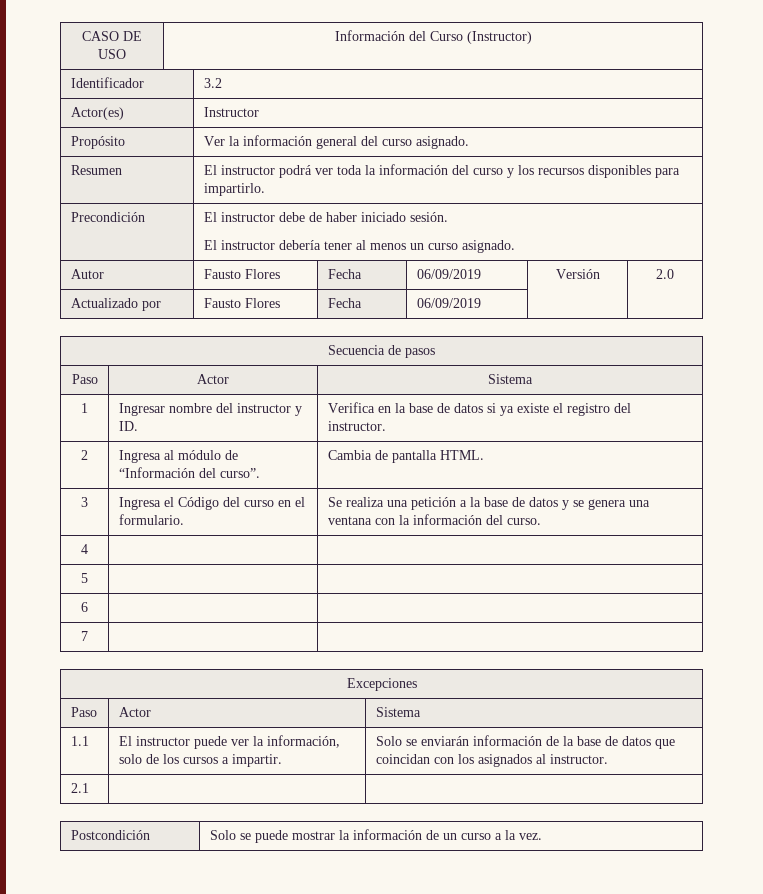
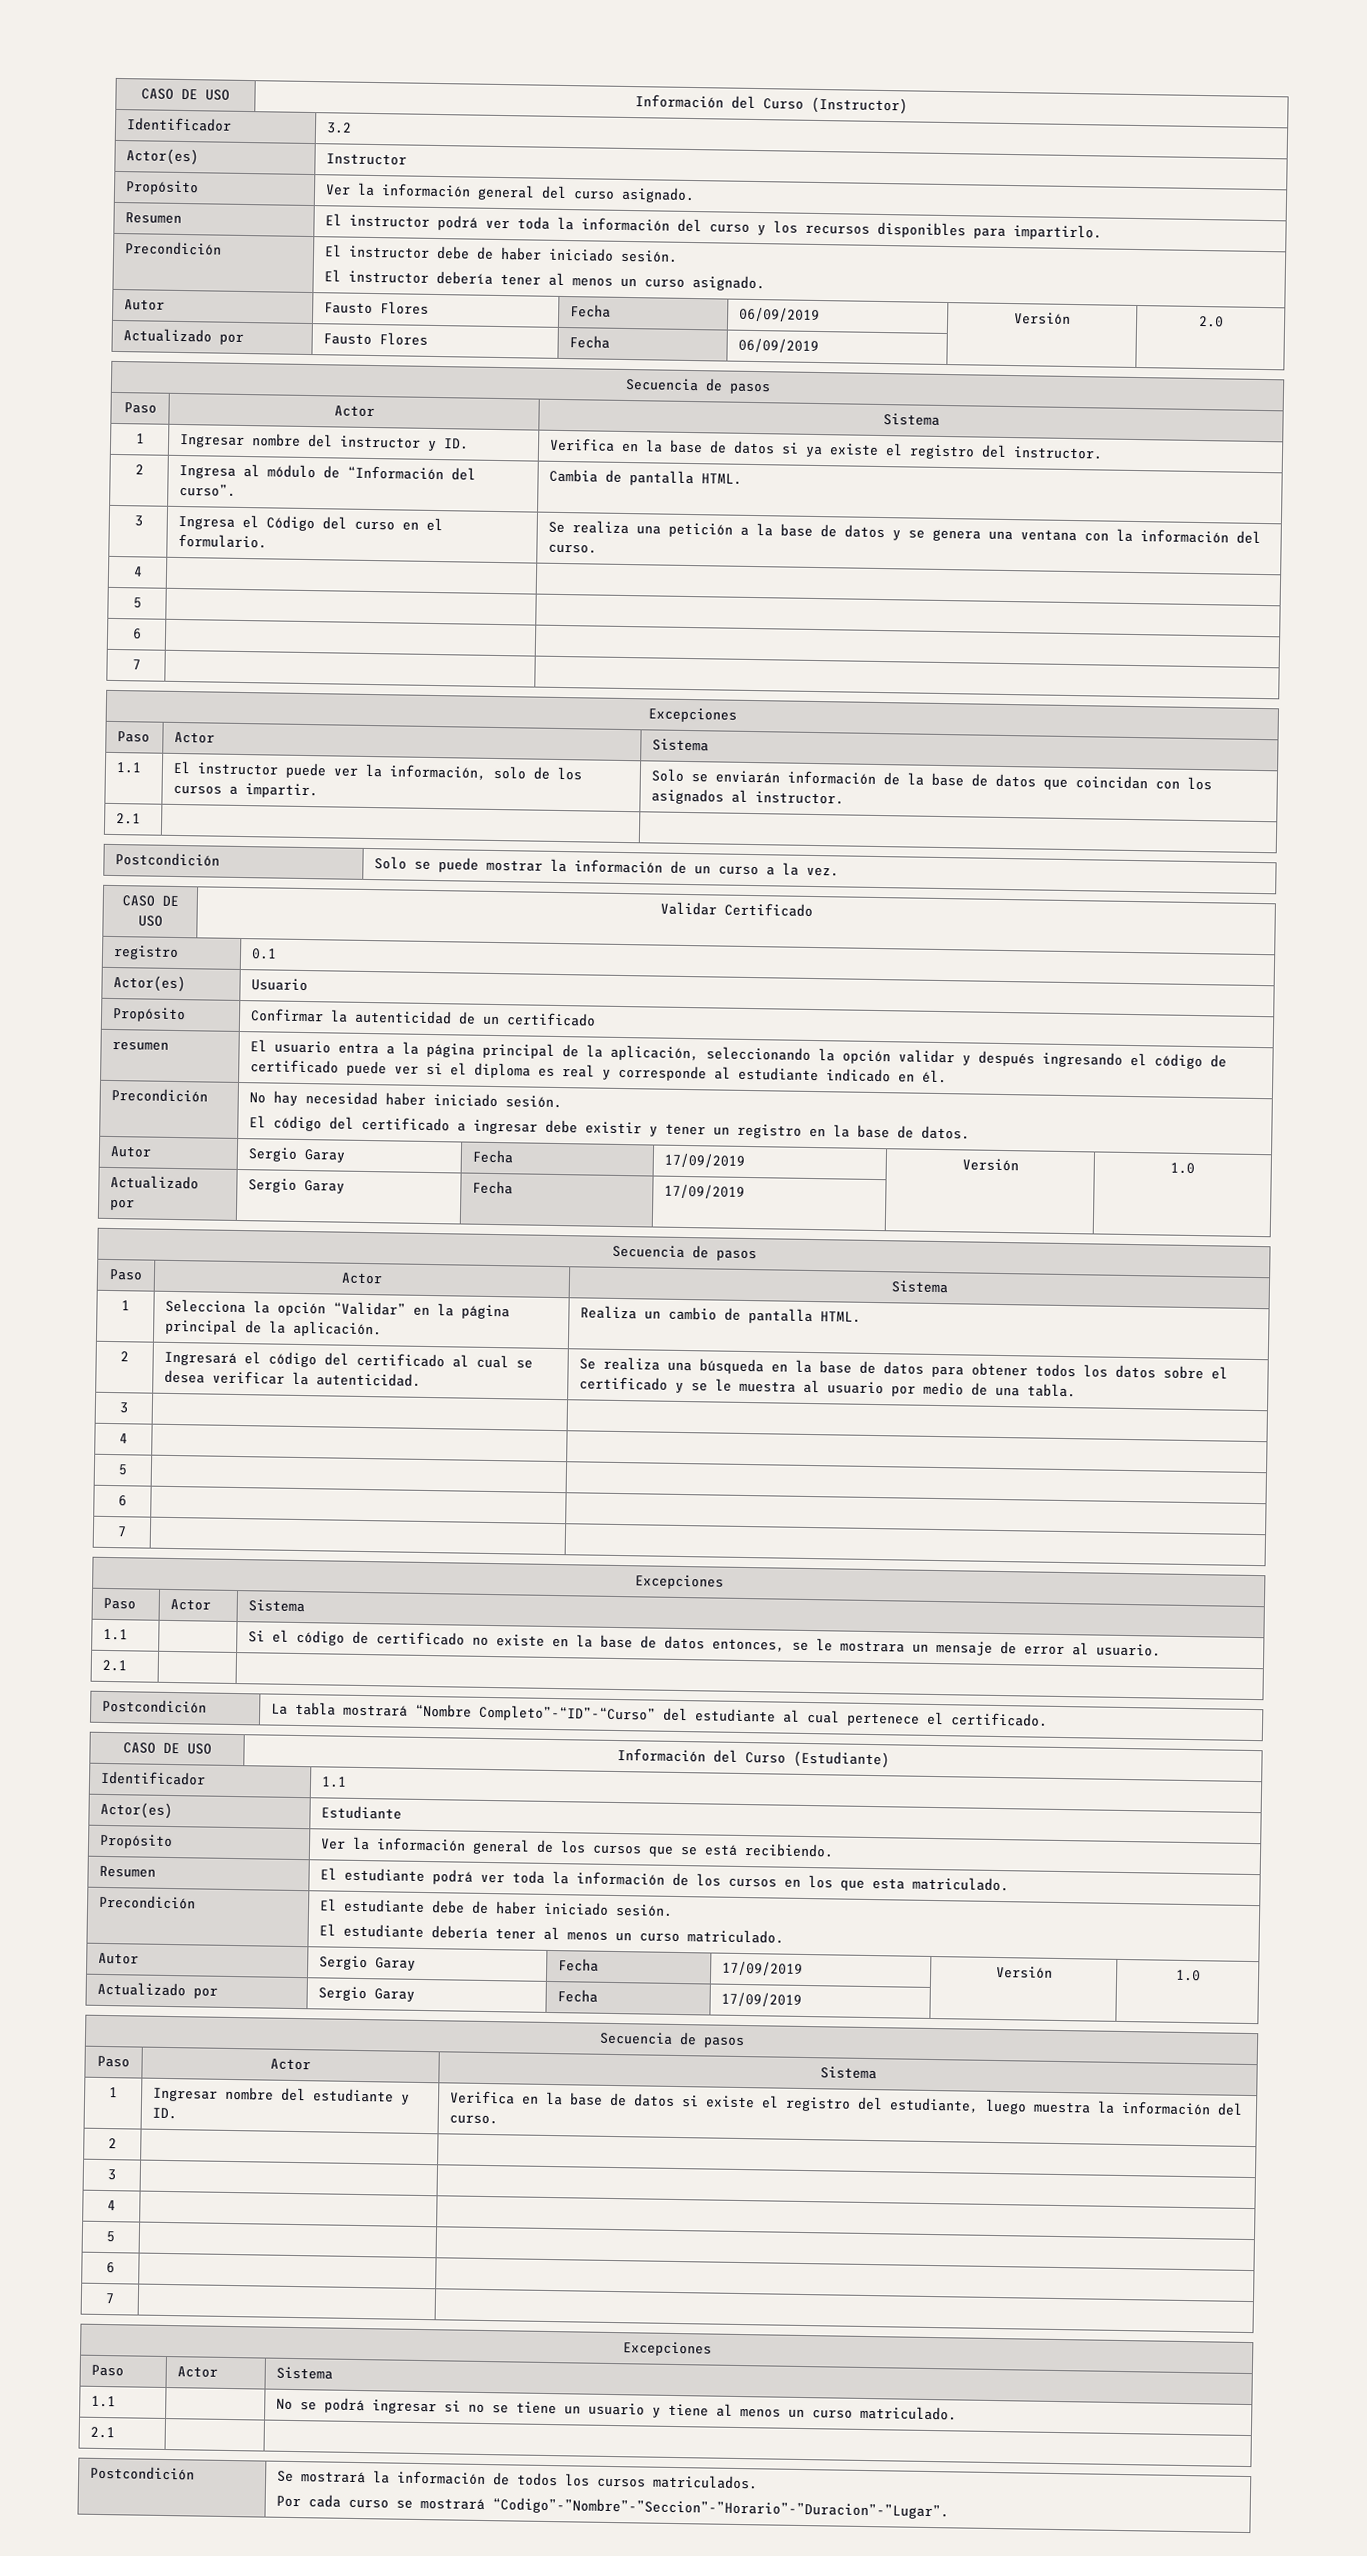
+ CASO DE USO | Validar Certificado
+ registro | 0.1
+ Actor(es) | Usuario
+ Propósito | Confirmar la autenticidad de un certificado
+ resumen | El usuario entra a la página principal de la aplicación, seleccionando la opción validar y después ingresando el código de certificado puede ver si el diploma es real y corresponde al estudiante indicado en él.
+ Precondición | No hay necesidad haber iniciado sesión.
+ El código del certificado a ingresar debe existir y tener un registro en la base de datos.
+ Autor | Sergio Garay | Fecha | 17/09/2019 | Versión | 1.0
+ Actualizado por | Sergio Garay | Fecha | 17/09/2019 | |
+ Secuencia de pasos
+ Paso | Actor | Sistema
+ 1 | Selecciona la opción “Validar” en la página principal de la aplicación. | Realiza un cambio de pantalla HTML.
+ 2 | Ingresará el código del certificado al cual se desea verificar la autenticidad. | Se realiza una búsqueda en la base de datos para obtener todos los datos sobre el certificado y se le muestra al usuario por medio de una tabla.
+ 3 | |
+ 4 | |
+ 5 | |
+ 6 | |
+ 7 | |
+ Excepciones
+ Paso | Actor | Sistema
+ 1.1 | | Si el código de certificado no existe en la base de datos entonces, se le mostrara un mensaje de error al usuario.
+ 2.1 | |
+ Postcondición | La tabla mostrará “Nombre Completo”-“ID”-“Curso” del estudiante al cual pertenece el certificado.
+ CASO DE USO | Información del Curso (Estudiante)
+ Identificador | 1.1
+ Actor(es) | Estudiante
+ Propósito | Ver la información general de los cursos que se está recibiendo.
+ Resumen | El estudiante podrá ver toda la información de los cursos en los que esta matriculado.
+ Precondición | El estudiante debe de haber iniciado sesión.
+ El estudiante debería tener al menos un curso matriculado.
+ Autor | Sergio Garay | Fecha | 17/09/2019 | Versión | 1.0
+ Actualizado por | Sergio Garay | Fecha | 17/09/2019 | |
+ Secuencia de pasos
+ Paso | Actor | Sistema
+ 1 | Ingresar nombre del estudiante y ID. | Verifica en la base de datos si existe el registro del estudiante, luego muestra la información del curso.
+ 2 | |
+ 3 | |
+ 4 | |
+ 5 | |
+ 6 | |
+ 7 | |
+ Excepciones
+ Paso | Actor | Sistema
+ 1.1 | | No se podrá ingresar si no se tiene un usuario y tiene al menos un curso matriculado.
+ 2.1 | |
+ Postcondición | Se mostrará la información de todos los cursos matriculados.
+ Por cada curso se mostrará “Codigo”-”Nombre”-”Seccion”-”Horario”-”Duracion”-”Lugar”.

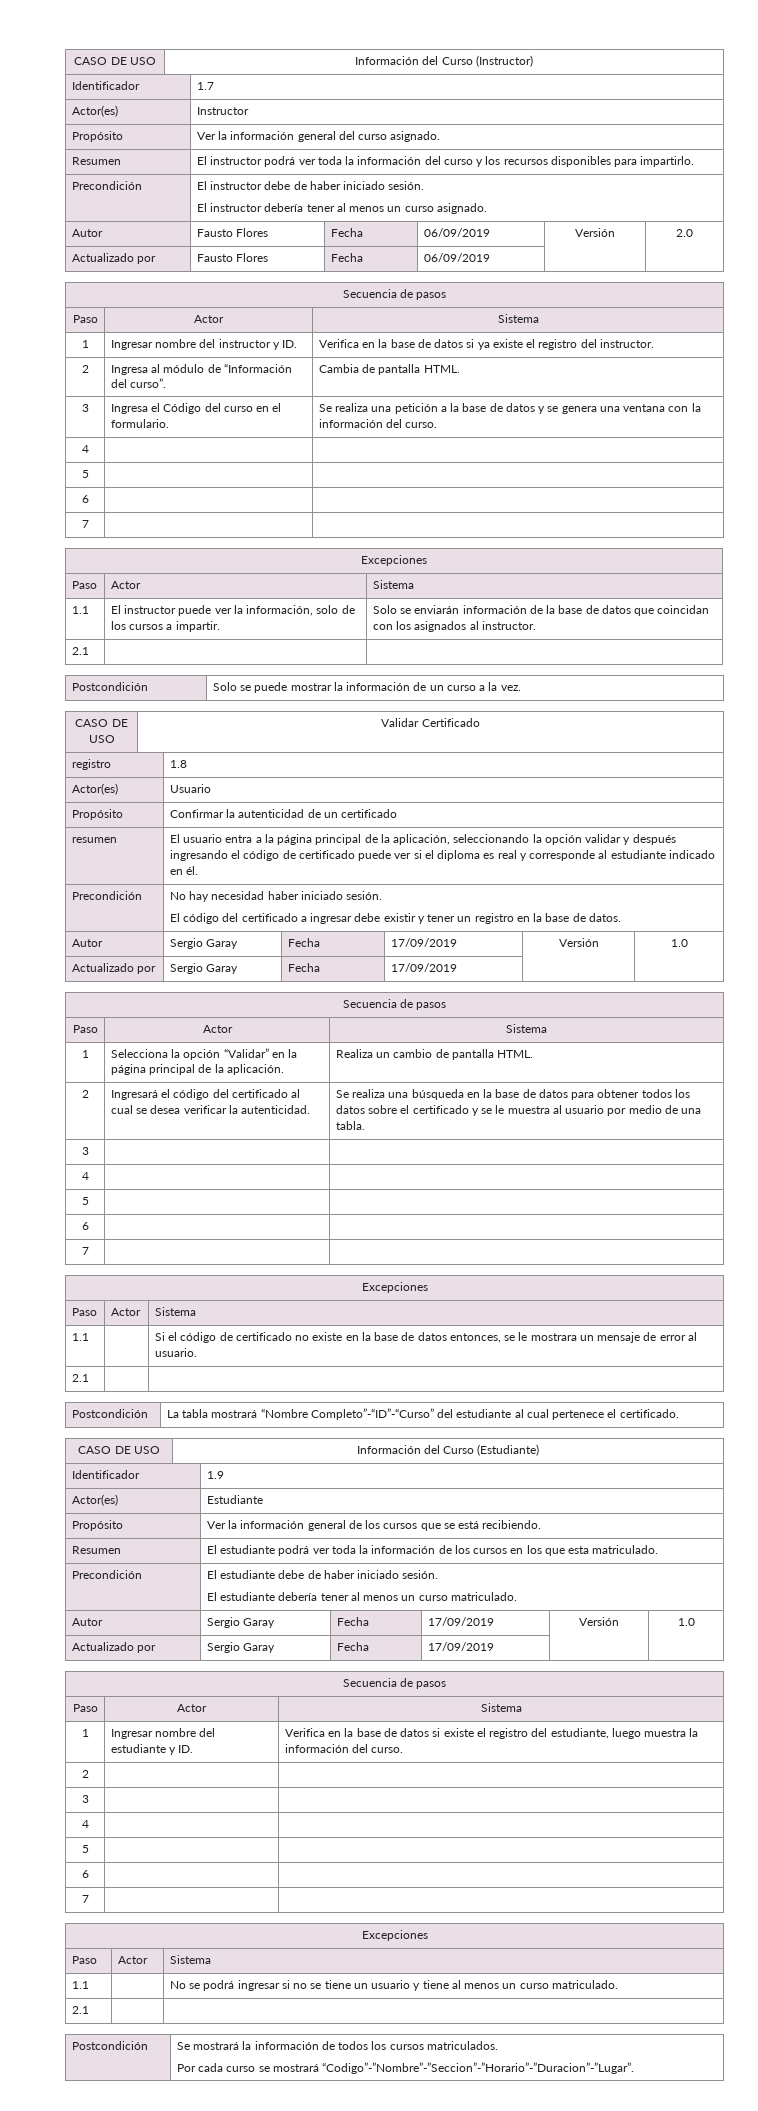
- Identificador | 3.2
+ Identificador | 1.7
- registro | 0.1
+ registro | 1.8
- Identificador | 1.1
+ Identificador | 1.9

